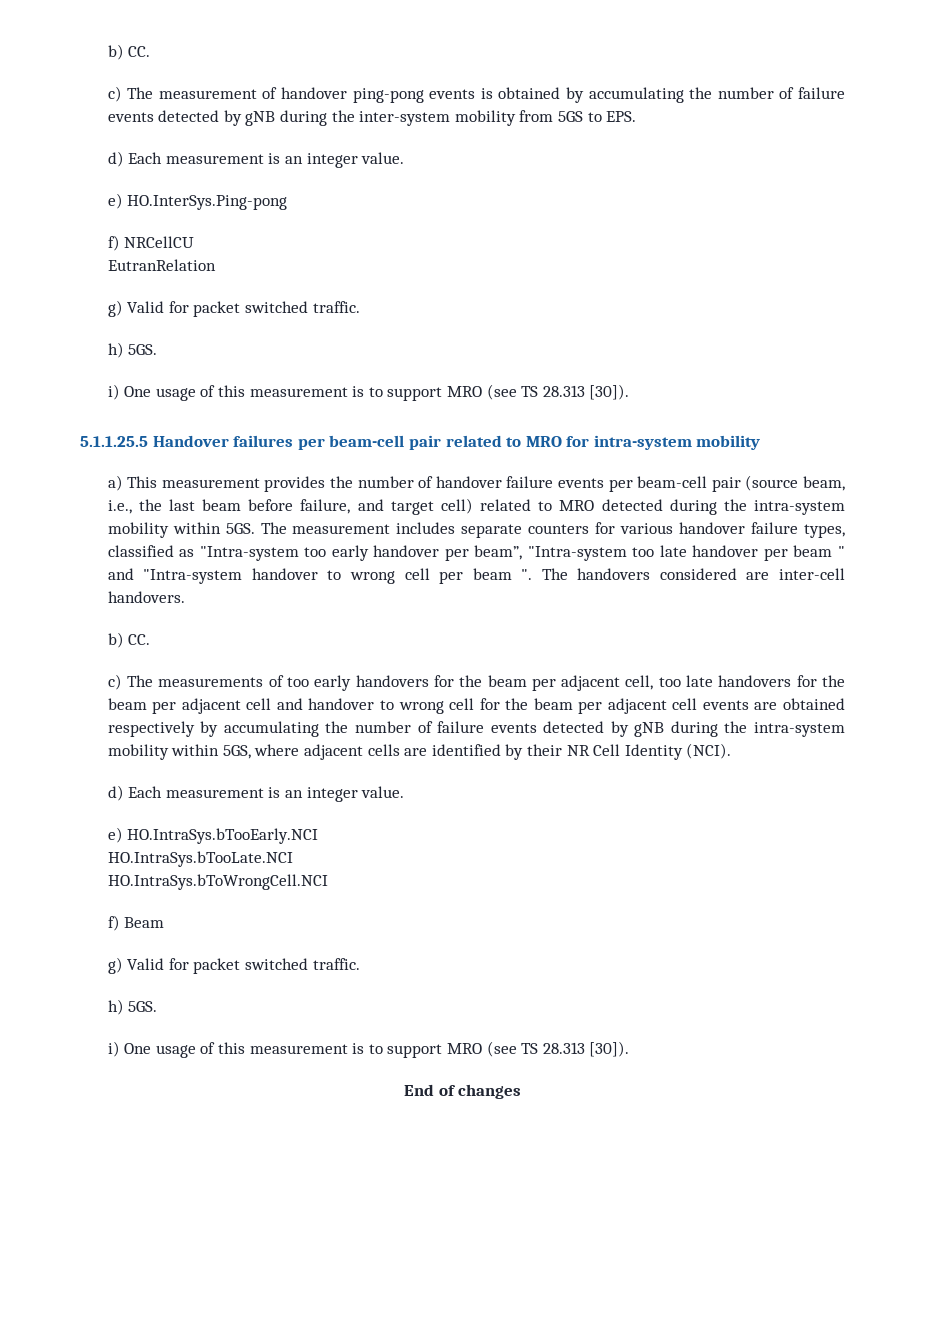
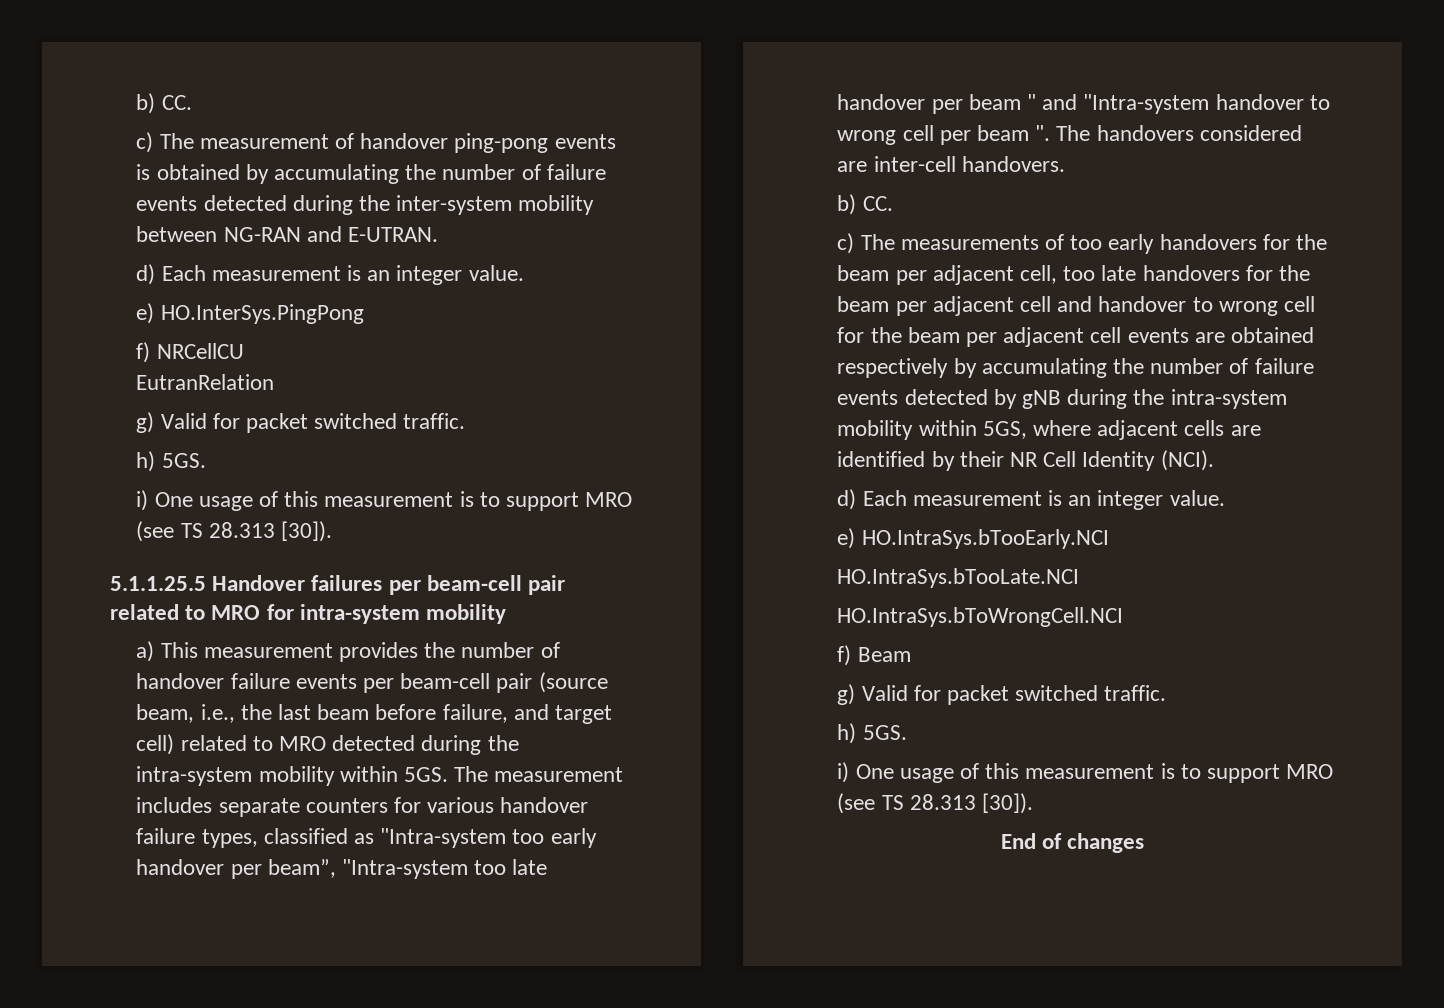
- c) The measurement of handover ping-pong events is obtained by accumulating the number of failure events detected by gNB during the inter-system mobility from 5GS to EPS.
+ c) The measurement of handover ping-pong events is obtained by accumulating the number of failure events detected during the inter-system mobility between NG-RAN and E-UTRAN.
  d) Each measurement is an integer value.
- e) HO.InterSys.Ping-pong
+ e) HO.InterSys.PingPong

